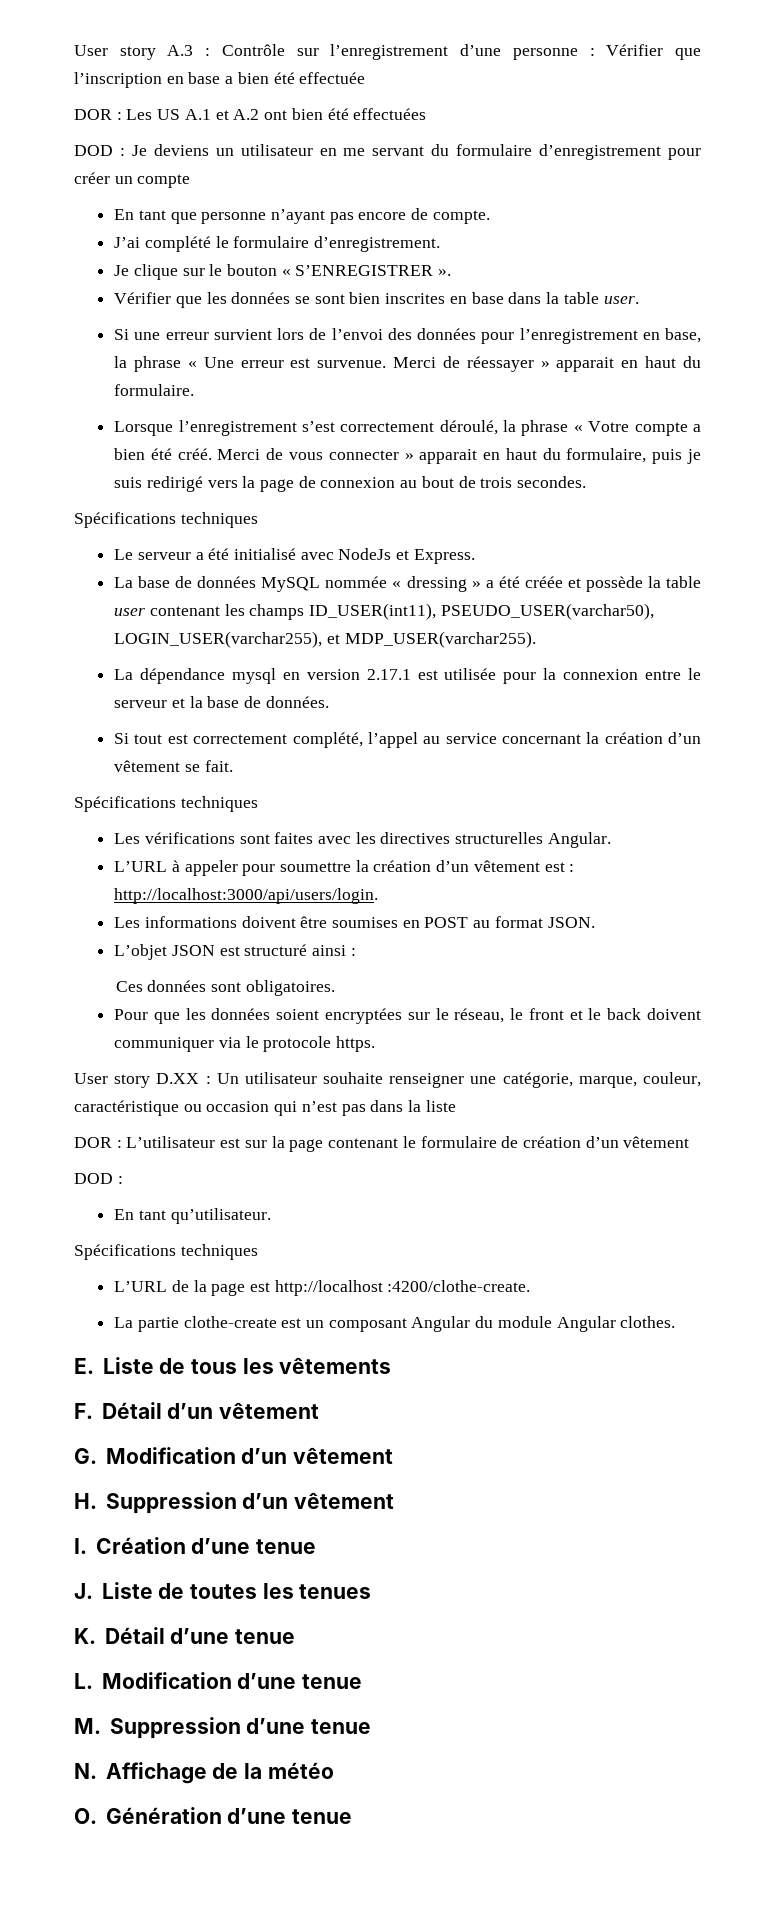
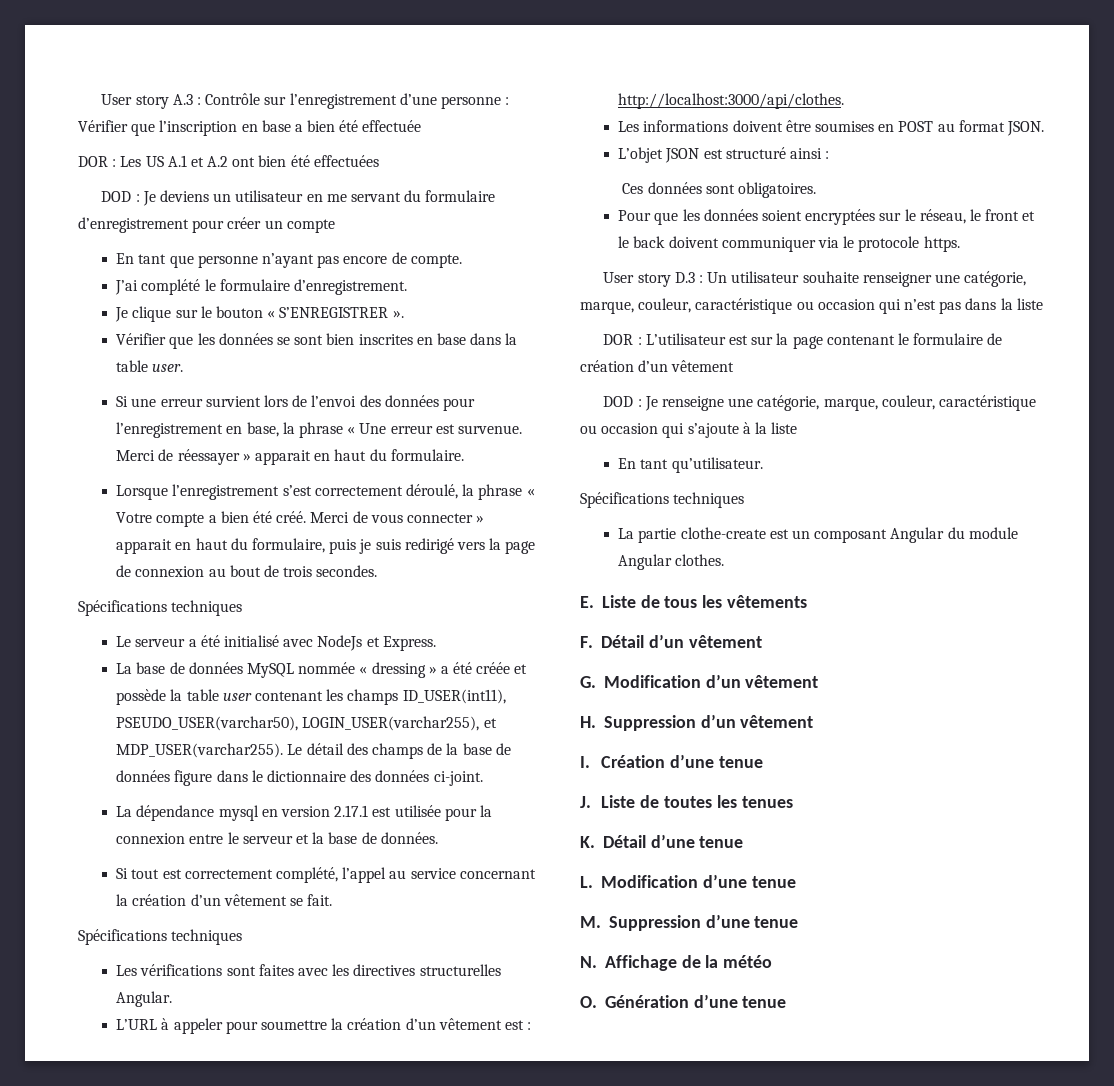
+ Le détail des champs de la base de données figure dans le dictionnaire des données ci-joint.
- L’URL à appeler pour soumettre la création d’un vêtement est : http://localhost:3000/api/users/login.
+ L’URL à appeler pour soumettre la création d’un vêtement est : http://localhost:3000/api/clothes.
- User story D.XX : Un utilisateur souhaite renseigner une catégorie, marque, couleur, caractéristique ou occasion qui n’est pas dans la liste
+ User story D.3 : Un utilisateur souhaite renseigner une catégorie, marque, couleur, caractéristique ou occasion qui n’est pas dans la liste
  DOR : L’utilisateur est sur la page contenant le formulaire de création d’un vêtement
- DOD :
+ DOD : Je renseigne une catégorie, marque, couleur, caractéristique ou occasion qui s’ajoute à la liste
- L’URL de la page est http://localhost :4200/clothe-create.

